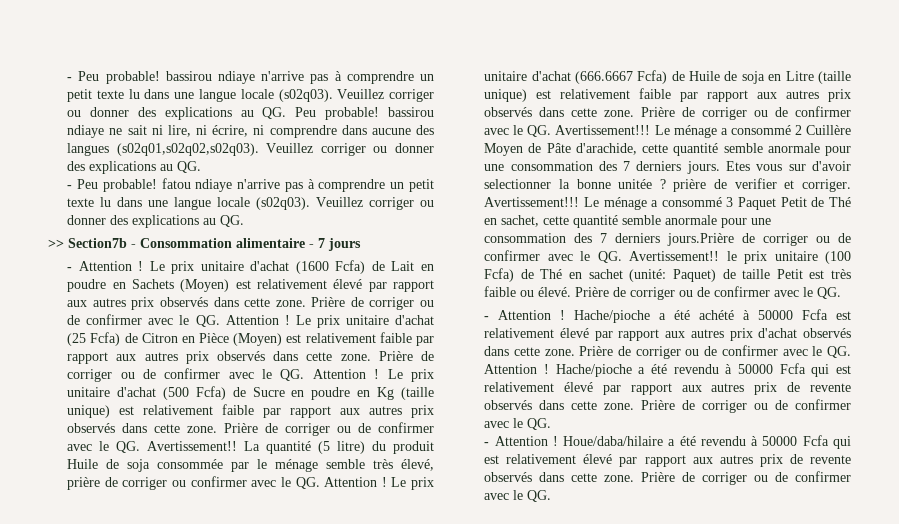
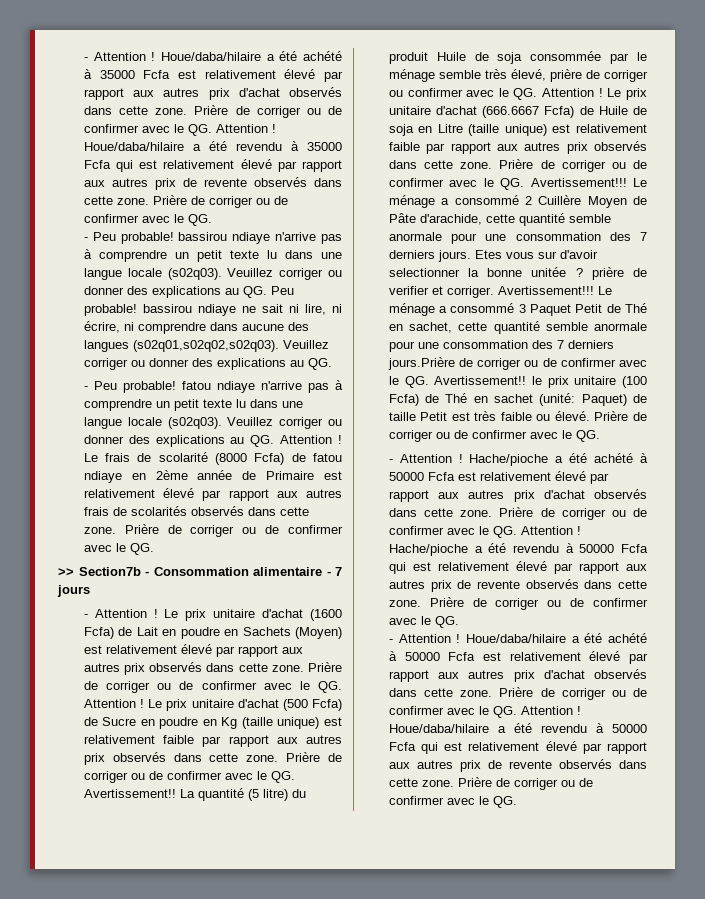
+ - Attention ! Houe/daba/hilaire a été achété à 35000 Fcfa est relativement élevé par rapport aux autres prix d'achat observés dans cette zone. Prière de corriger ou de confirmer avec le QG. Attention ! Houe/daba/hilaire a été revendu à 35000 Fcfa qui est relativement élevé par rapport aux autres prix de revente observés dans cette zone. Prière de corriger ou de confirmer avec le QG.
- - Peu probable! fatou ndiaye n'arrive pas à comprendre un petit texte lu dans une langue locale (s02q03). Veuillez corriger ou donner des explications au QG.
+ - Peu probable! fatou ndiaye n'arrive pas à comprendre un petit texte lu dans une langue locale (s02q03). Veuillez corriger ou donner des explications au QG. Attention ! Le frais de scolarité (8000 Fcfa) de fatou ndiaye en 2ème année de Primaire est relativement élevé par rapport aux autres frais de scolarités observés dans cette zone. Prière de corriger ou de confirmer avec le QG.
- Le prix unitaire d'achat (25 Fcfa) de Citron en Pièce (Moyen) est relativement faible par rapport aux autres prix observés dans cette zone. Prière de corriger ou de confirmer avec le QG. Attention ! Le prix unitaire d'achat (500 Fcfa) de Sucre en poudre en Kg (taille unique) est relativement faible par rapport aux autres prix observés dans cette zone.
+ Le prix unitaire d'achat (500 Fcfa) de Sucre en poudre en Kg (taille unique) est relativement faible par rapport aux autres prix observés dans cette zone.
- Houe/daba/hilaire a été revendu à 50000 Fcfa qui est relativement élevé par rapport aux autres prix de revente observés dans cette zone.
+ Houe/daba/hilaire a été achété à 50000 Fcfa est relativement élevé par rapport aux autres prix d'achat observés dans cette zone. Prière de corriger ou de confirmer avec le QG. Attention ! Houe/daba/hilaire a été revendu à 50000 Fcfa qui est relativement élevé par rapport aux autres prix de revente observés dans cette zone.

